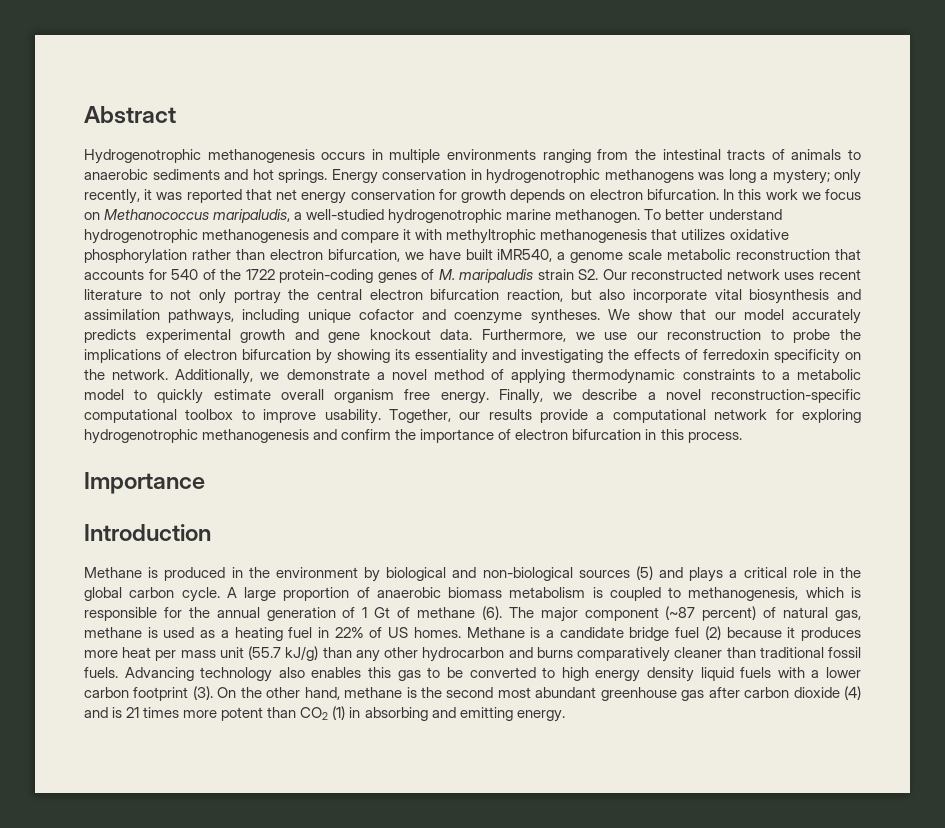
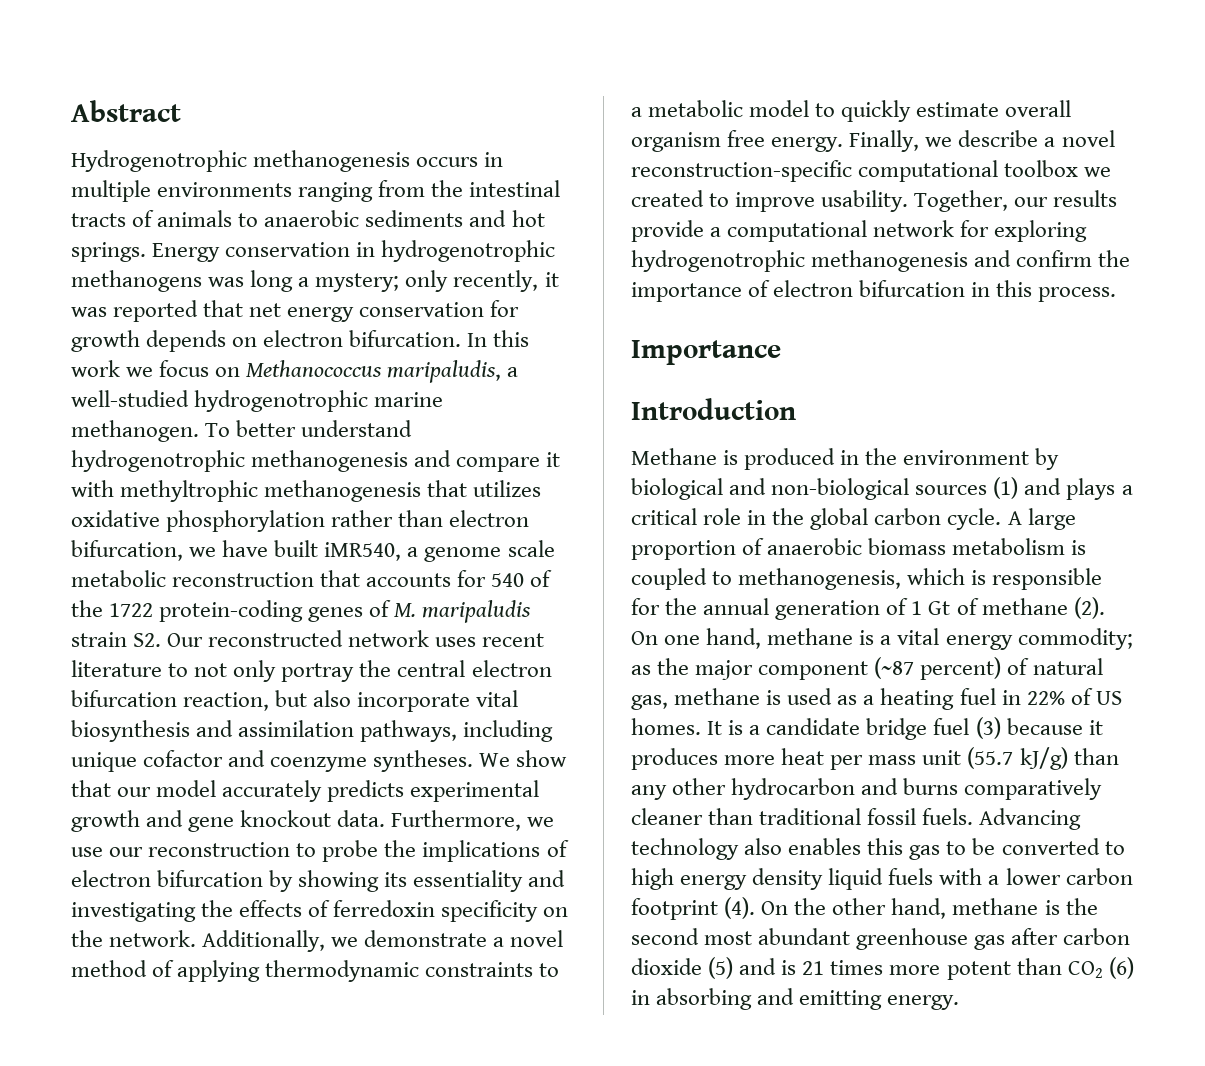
- Finally, we describe a novel reconstruction-specific computational toolbox to improve usability.
+ Finally, we describe a novel reconstruction-specific computational toolbox we created to improve usability.
- Methane is produced in the environment by biological and non-biological sources (5) and plays a critical role in the global carbon cycle.
+ Methane is produced in the environment by biological and non-biological sources (1) and plays a critical role in the global carbon cycle.
- A large proportion of anaerobic biomass metabolism is coupled to methanogenesis, which is responsible for the annual generation of 1 Gt of methane (6). The major component (~87 percent) of natural gas, methane is used as a heating fuel in 22% of US homes.
+ A large proportion of anaerobic biomass metabolism is coupled to methanogenesis, which is responsible for the annual generation of 1 Gt of methane (2). On one hand, methane is a vital energy commodity; as the major component (~87 percent) of natural gas, methane is used as a heating fuel in 22% of US homes.
- Methane is a candidate bridge fuel (2) because it produces more heat per mass unit (55.7 kJ/g) than any other hydrocarbon and burns comparatively cleaner than traditional fossil fuels.
+ It is a candidate bridge fuel (3) because it produces more heat per mass unit (55.7 kJ/g) than any other hydrocarbon and burns comparatively cleaner than traditional fossil fuels.
- Advancing technology also enables this gas to be converted to high energy density liquid fuels with a lower carbon footprint (3).
+ Advancing technology also enables this gas to be converted to high energy density liquid fuels with a lower carbon footprint (4).
- On the other hand, methane is the second most abundant greenhouse gas after carbon dioxide (4) and is 21 times more potent than CO2 (1) in absorbing and emitting energy.
+ On the other hand, methane is the second most abundant greenhouse gas after carbon dioxide (5) and is 21 times more potent than CO2 (6) in absorbing and emitting energy.

